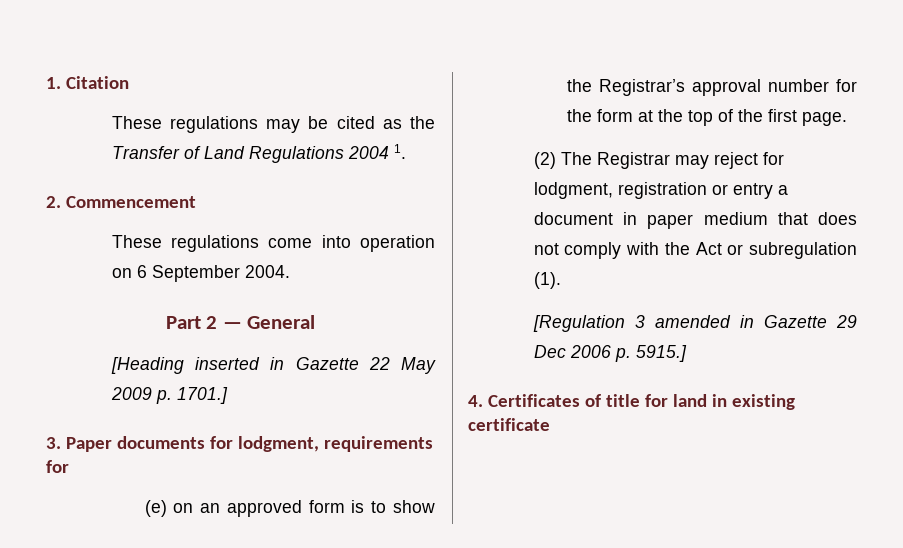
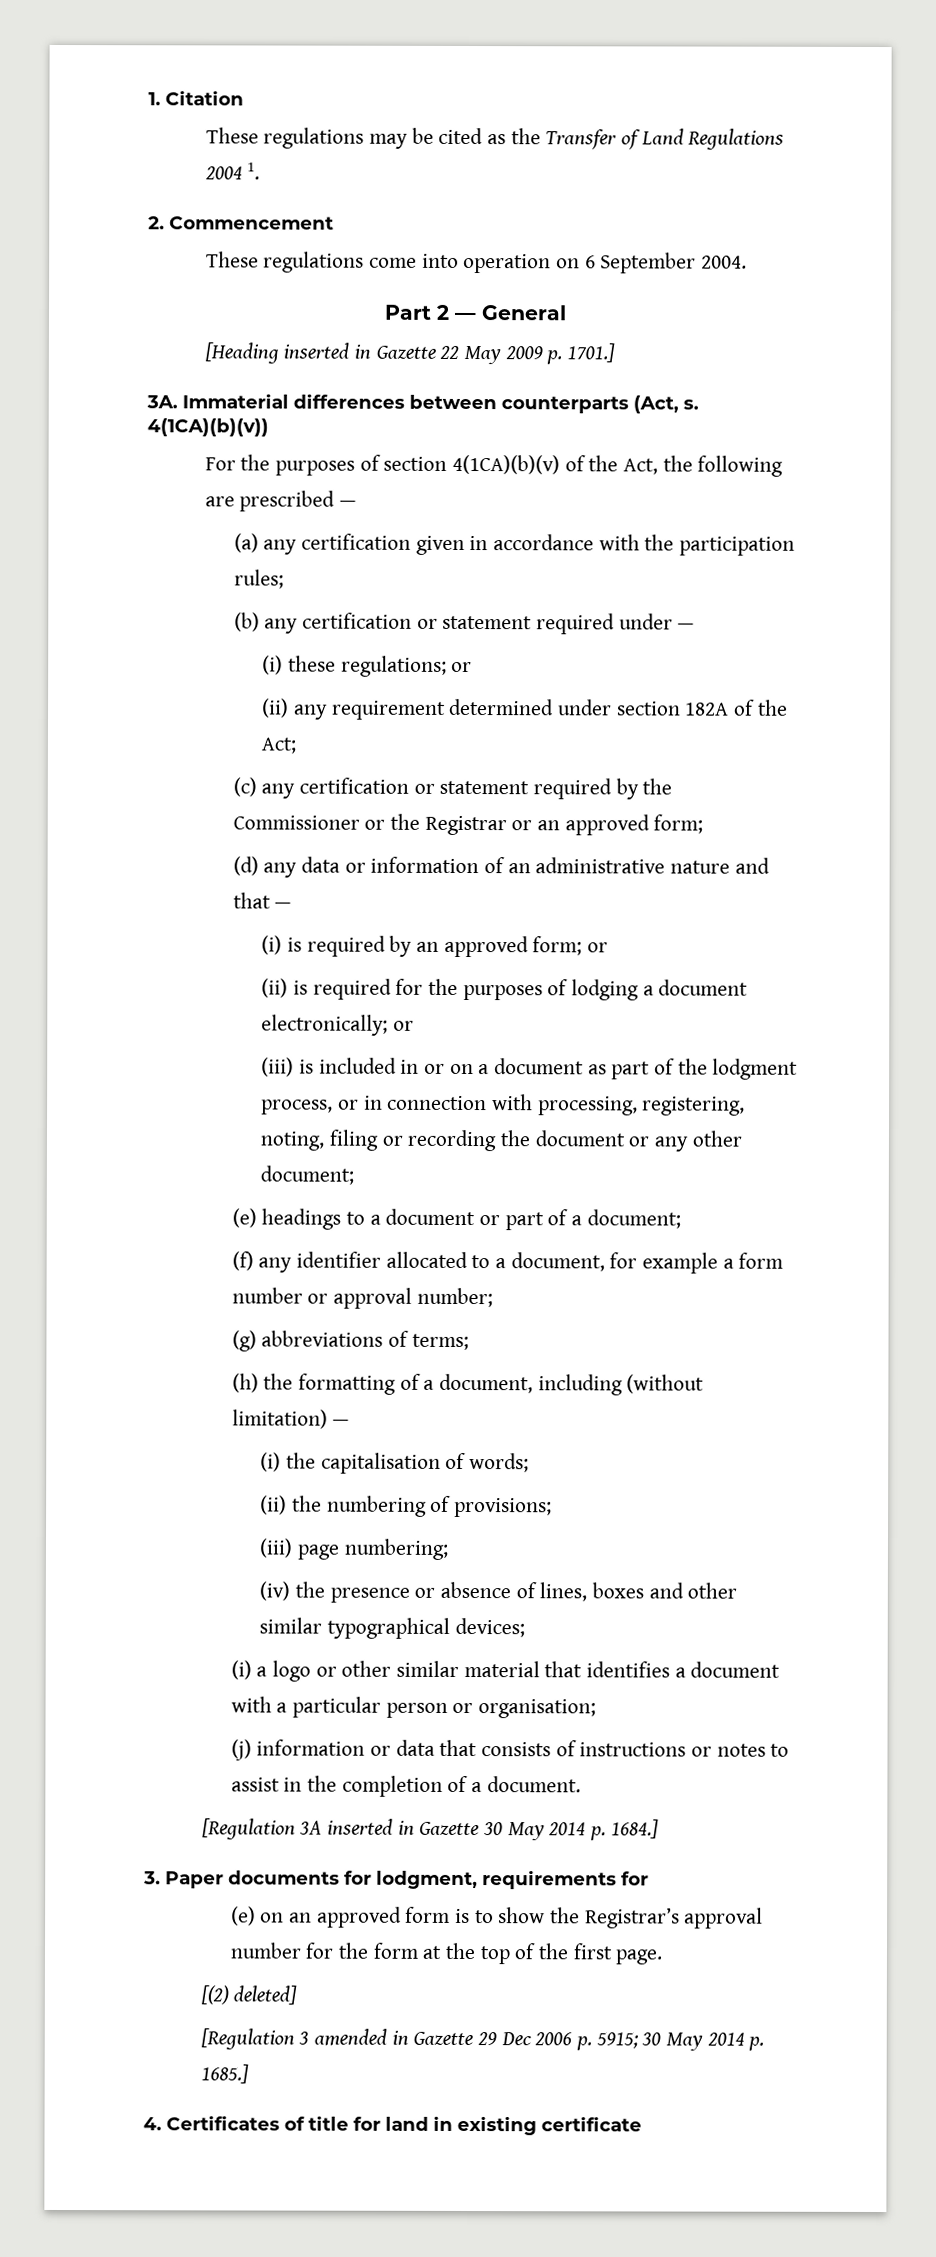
+ 3A. Immaterial differences between counterparts (Act, s. 4(1CA)(b)(v))
+ For the purposes of section 4(1CA)(b)(v) of the Act, the following are prescribed —
+ (a) any certification given in accordance with the participation rules;
+ (b) any certification or statement required under —
+ (i) these regulations; or
+ (ii) any requirement determined under section 182A of the Act;
+ (c) any certification or statement required by the Commissioner or the Registrar or an approved form;
+ (d) any data or information of an administrative nature and that —
+ (i) is required by an approved form; or
+ (ii) is required for the purposes of lodging a document electronically; or
+ (iii) is included in or on a document as part of the lodgment process, or in connection with processing, registering, noting, filing or recording the document or any other document;
+ (e) headings to a document or part of a document;
+ (f) any identifier allocated to a document, for example a form number or approval number;
+ (g) abbreviations of terms;
+ (h) the formatting of a document, including (without limitation) —
+ (i) the capitalisation of words;
+ (ii) the numbering of provisions;
+ (iii) page numbering;
+ (iv) the presence or absence of lines, boxes and other similar typographical devices;
+ (i) a logo or other similar material that identifies a document with a particular person or organisation;
+ (j) information or data that consists of instructions or notes to assist in the completion of a document.
+ [Regulation 3A inserted in Gazette 30 May 2014 p. 1684.]
- (2) The Registrar may reject for lodgment, registration or entry a document in paper medium that does not comply with the Act or subregulation (1).
+ [(2) deleted]
- [Regulation 3 amended in Gazette 29 Dec 2006 p. 5915.]
+ [Regulation 3 amended in Gazette 29 Dec 2006 p. 5915; 30 May 2014 p. 1685.]

